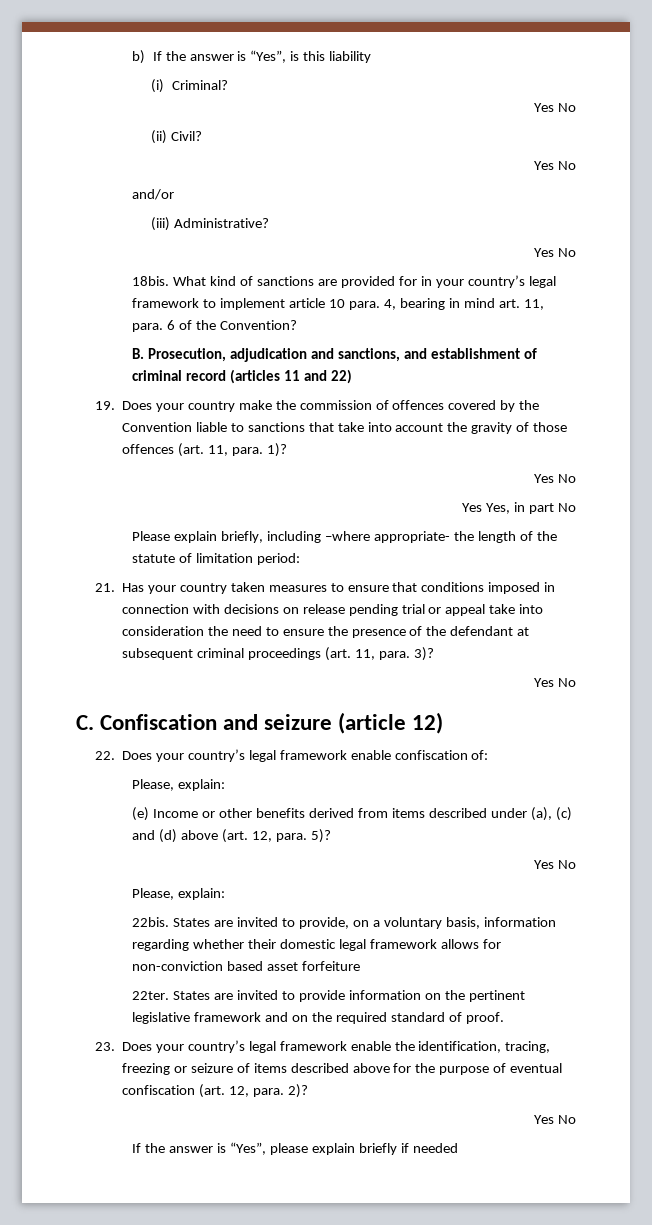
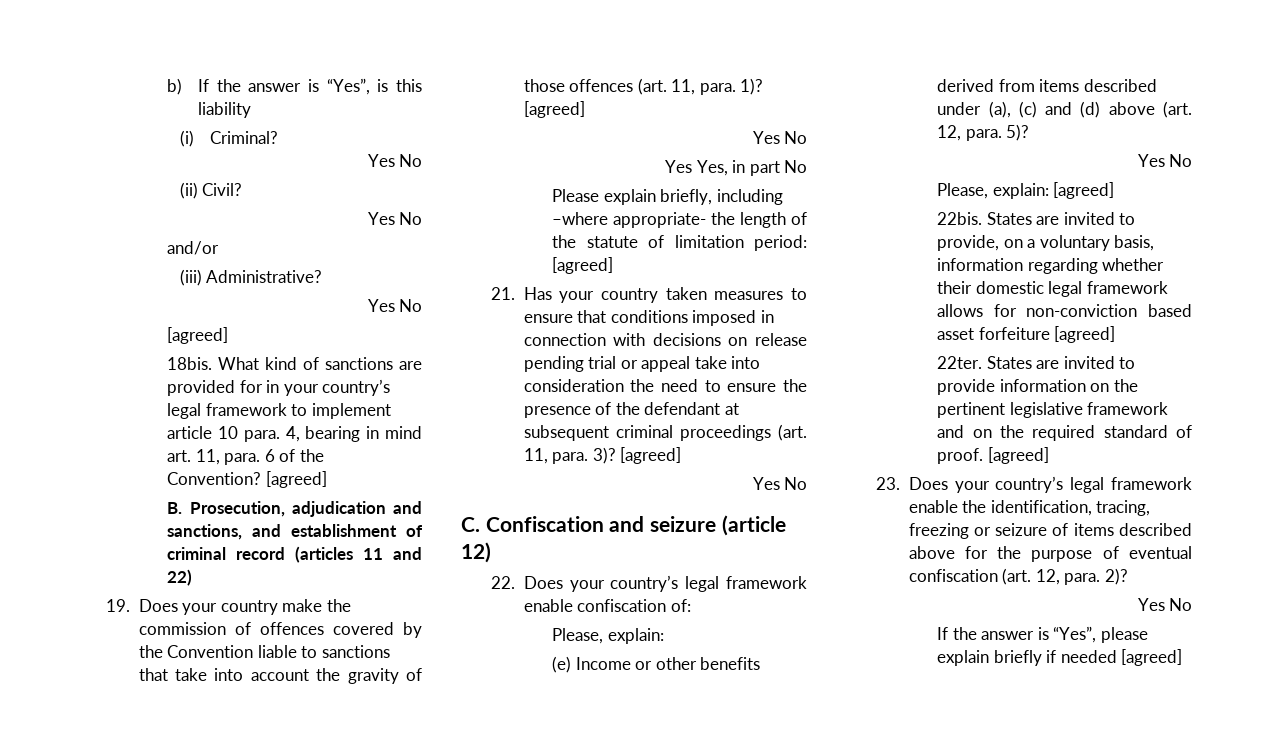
  (iii) Administrative?
  Yes No
+ [agreed]
- What kind of sanctions are provided for in your country’s legal framework to implement article 10 para. 4, bearing in mind art. 11, para. 6 of the Convention?
+ What kind of sanctions are provided for in your country’s legal framework to implement article 10 para. 4, bearing in mind art. 11, para. 6 of the Convention? [agreed]
- 19. Does your country make the commission of offences covered by the Convention liable to sanctions that take into account the gravity of those offences (art. 11, para. 1)?
+ 19. Does your country make the commission of offences covered by the Convention liable to sanctions that take into account the gravity of those offences (art. 11, para. 1)? [agreed]
- Please explain briefly, including –where appropriate- the length of the statute of limitation period:
+ Please explain briefly, including –where appropriate- the length of the statute of limitation period: [agreed]
- 21. Has your country taken measures to ensure that conditions imposed in connection with decisions on release pending trial or appeal take into consideration the need to ensure the presence of the defendant at subsequent criminal proceedings (art. 11, para. 3)?
+ 21. Has your country taken measures to ensure that conditions imposed in connection with decisions on release pending trial or appeal take into consideration the need to ensure the presence of the defendant at subsequent criminal proceedings (art. 11, para. 3)? [agreed]
  (e) Income or other benefits derived from items described under (a), (c) and (d) above (art. 12, para. 5)?
  Yes No
- Please, explain:
+ Please, explain: [agreed]
- States are invited to provide, on a voluntary basis, information regarding whether their domestic legal framework allows for non-conviction based asset forfeiture
+ States are invited to provide, on a voluntary basis, information regarding whether their domestic legal framework allows for non-conviction based asset forfeiture [agreed]
- States are invited to provide information on the pertinent legislative framework and on the required standard of proof.
+ States are invited to provide information on the pertinent legislative framework and on the required standard of proof. [agreed]
- If the answer is “Yes”, please explain briefly if needed
+ If the answer is “Yes”, please explain briefly if needed [agreed]

